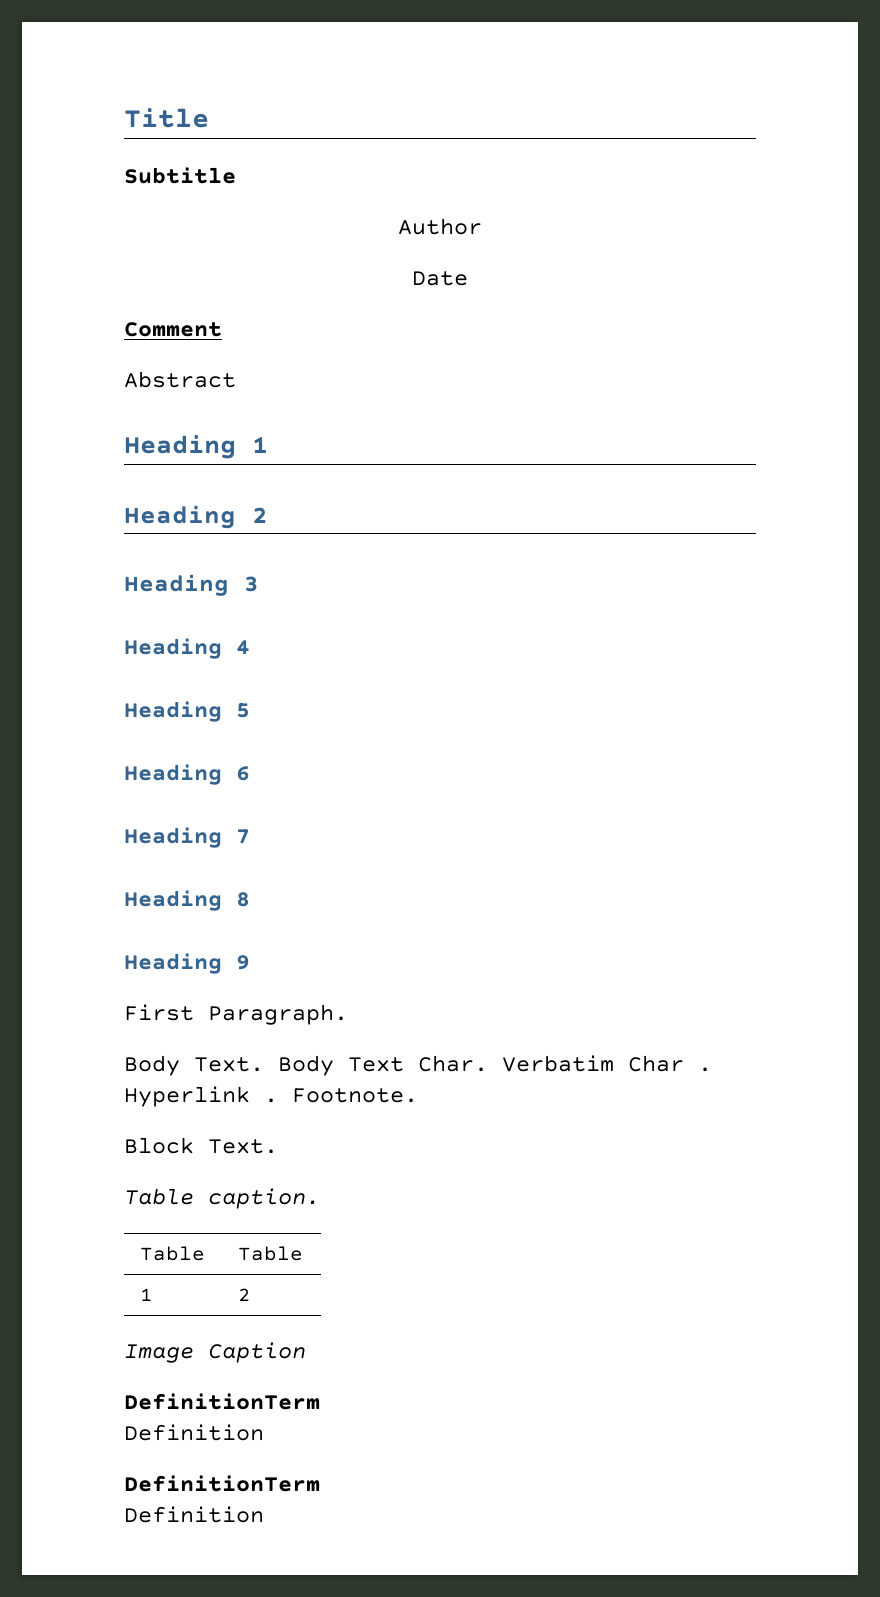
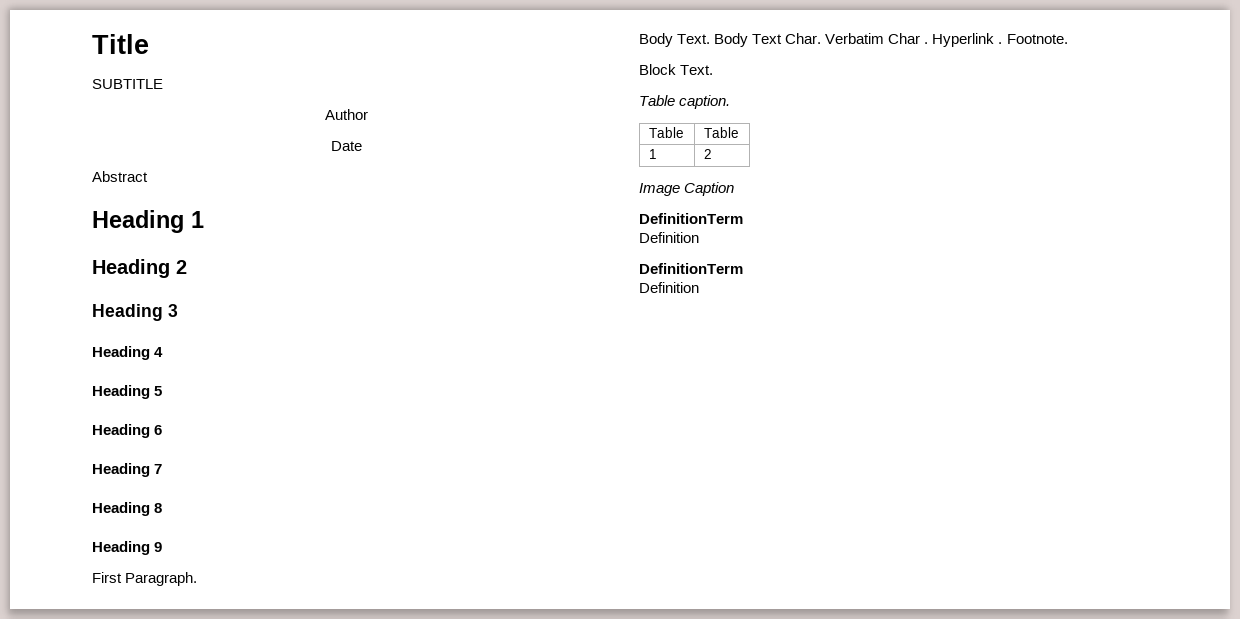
- Subtitle
+ SUBTITLE
- Comment

